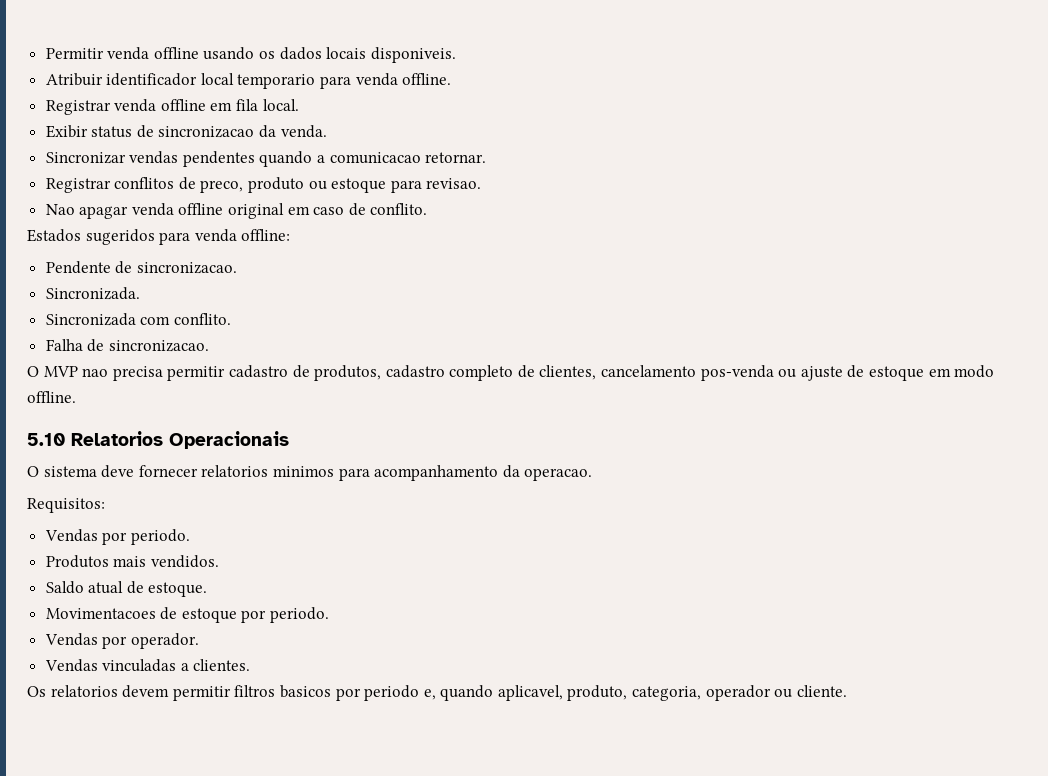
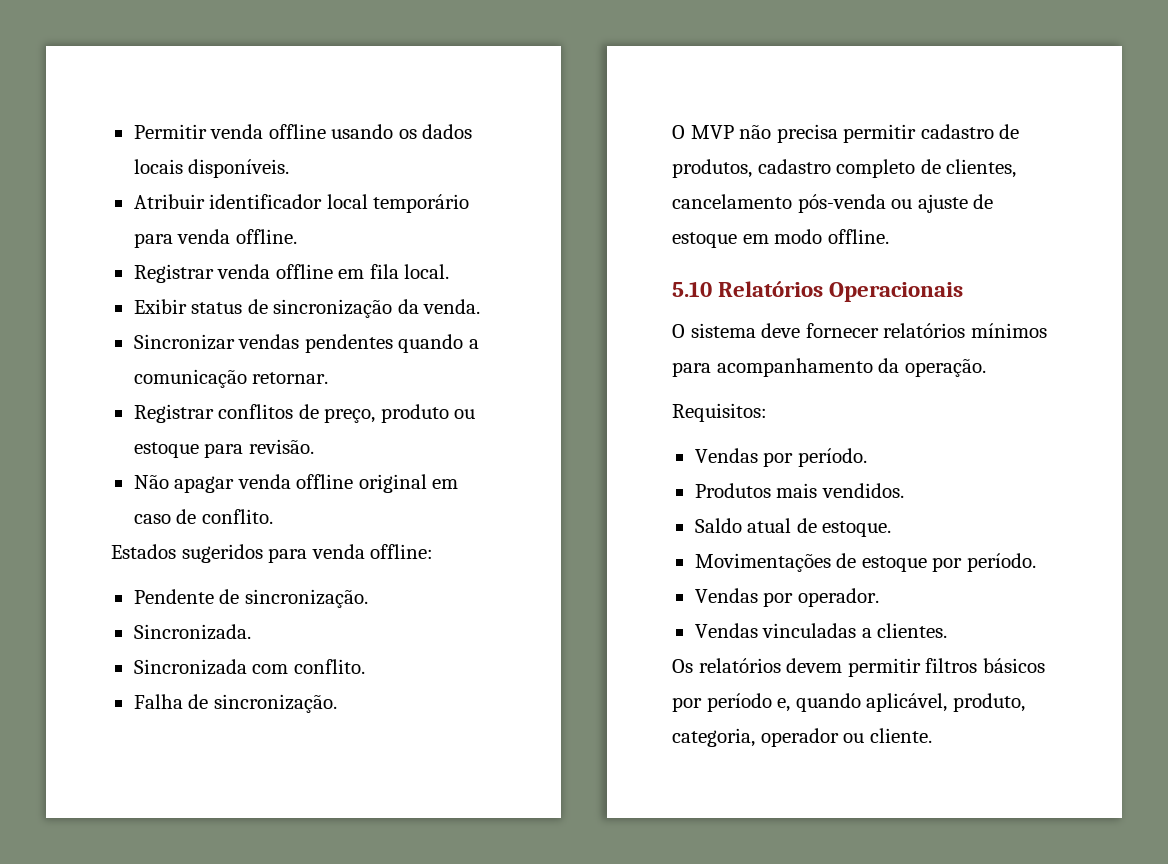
- Permitir venda offline usando os dados locais disponiveis.
+ Permitir venda offline usando os dados locais disponíveis.
- Atribuir identificador local temporario para venda offline.
+ Atribuir identificador local temporário para venda offline.
- Exibir status de sincronizacao da venda.
+ Exibir status de sincronização da venda.
- Sincronizar vendas pendentes quando a comunicacao retornar.
+ Sincronizar vendas pendentes quando a comunicação retornar.
- Registrar conflitos de preco, produto ou estoque para revisao.
- Nao apagar venda offline original em caso de conflito.
+ Registrar conflitos de preço, produto ou estoque para revisão.
+ Não apagar venda offline original em caso de conflito.
- Pendente de sincronizacao.
+ Pendente de sincronização.
- Falha de sincronizacao.
+ Falha de sincronização.
- O MVP nao precisa permitir cadastro de produtos, cadastro completo de clientes, cancelamento pos-venda ou ajuste de estoque em modo offline.
+ O MVP não precisa permitir cadastro de produtos, cadastro completo de clientes, cancelamento pós-venda ou ajuste de estoque em modo offline.
- 5.10 Relatorios Operacionais
+ 5.10 Relatórios Operacionais
- O sistema deve fornecer relatorios minimos para acompanhamento da operacao.
+ O sistema deve fornecer relatórios mínimos para acompanhamento da operação.
- Vendas por periodo.
+ Vendas por período.
- Movimentacoes de estoque por periodo.
+ Movimentações de estoque por período.
- Os relatorios devem permitir filtros basicos por periodo e, quando aplicavel, produto, categoria, operador ou cliente.
+ Os relatórios devem permitir filtros básicos por período e, quando aplicável, produto, categoria, operador ou cliente.

